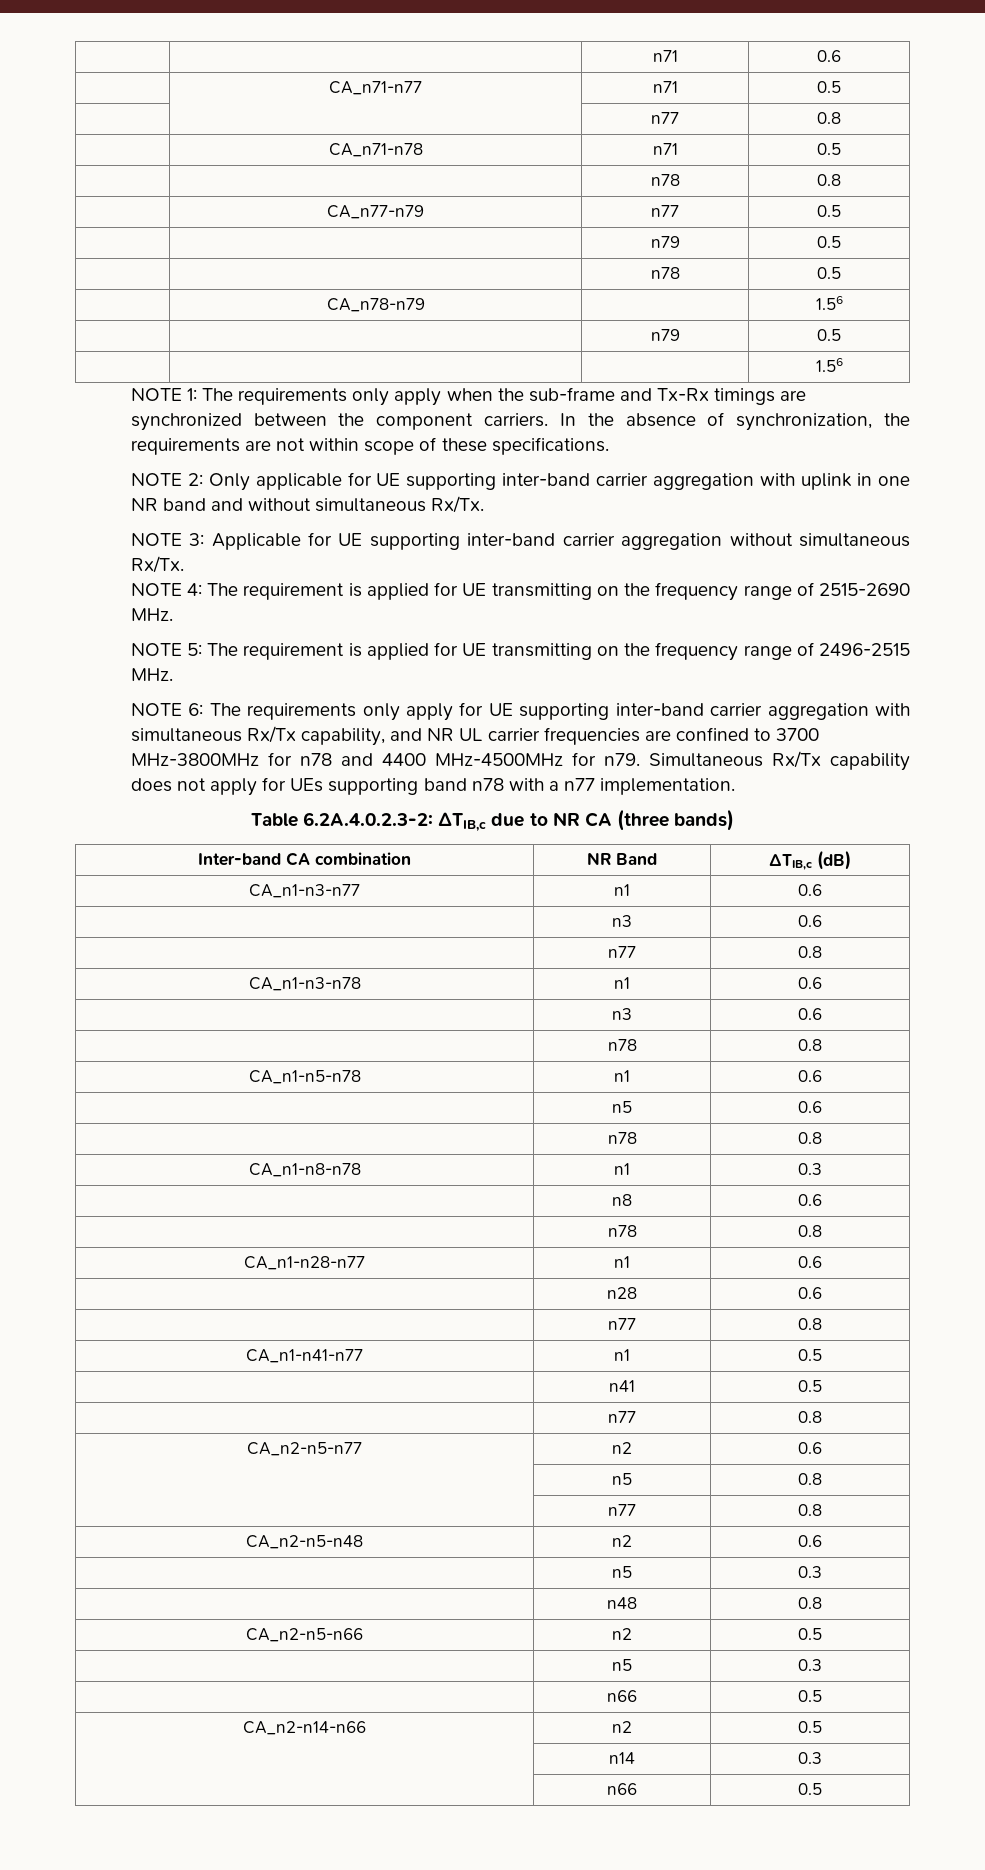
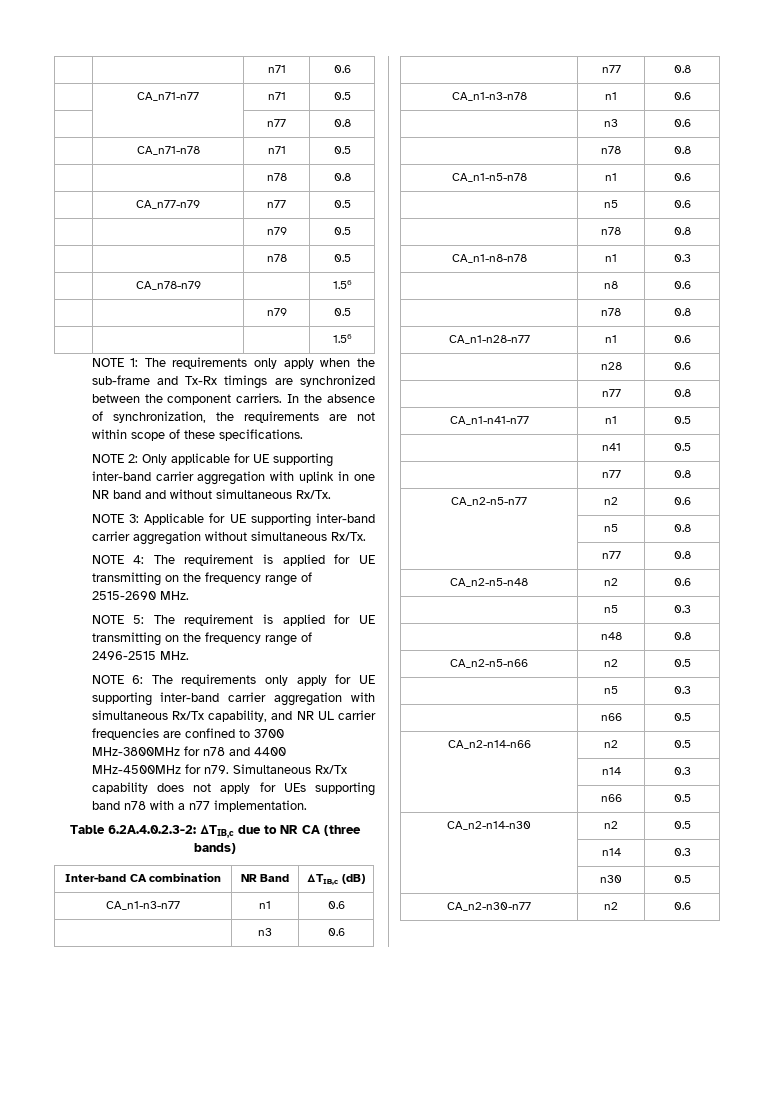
+ CA_n2-n14-n30 | n2 | 0.5
+ | n14 | 0.3
+ | n30 | 0.5
+ CA_n2-n30-n77 | n2 | 0.6

